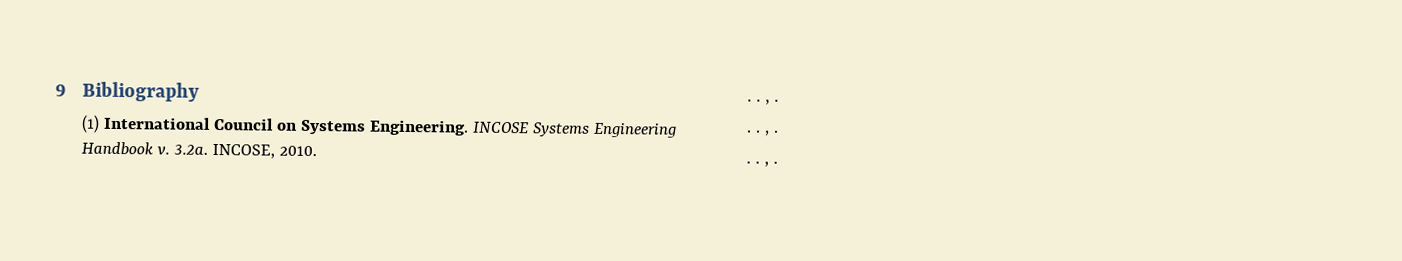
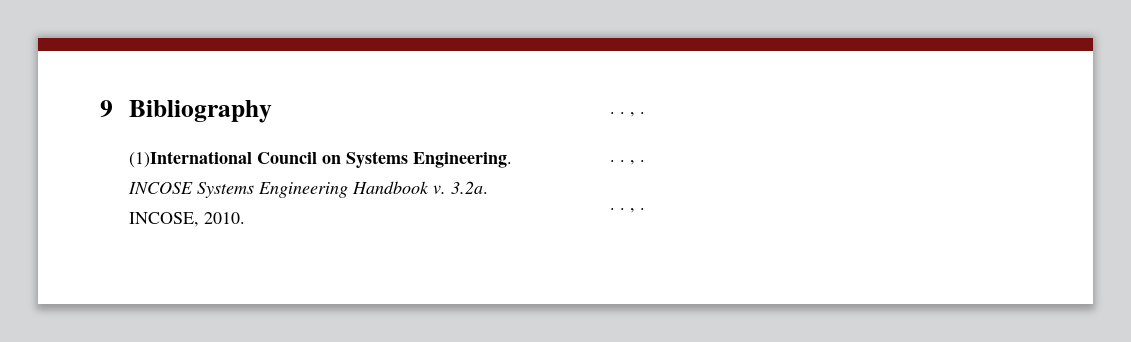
- (1) International Council on Systems Engineering.
+ (1)International Council on Systems Engineering.

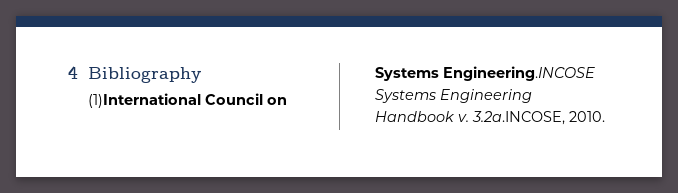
- 9 Bibliography
+ 4 Bibliography
- (1)International Council on Systems Engineering. INCOSE Systems Engineering Handbook v.
+ (1)International Council on Systems Engineering.INCOSE Systems Engineering Handbook v.
- 3.2a. INCOSE, 2010.
- . . , .
- . . , .
- . . , .
+ 3.2a.INCOSE, 2010.

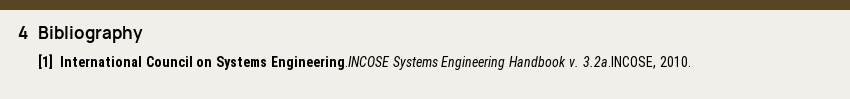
- (1)International Council on Systems Engineering.INCOSE Systems Engineering Handbook v.
+ [1] International Council on Systems Engineering.INCOSE Systems Engineering Handbook v.

